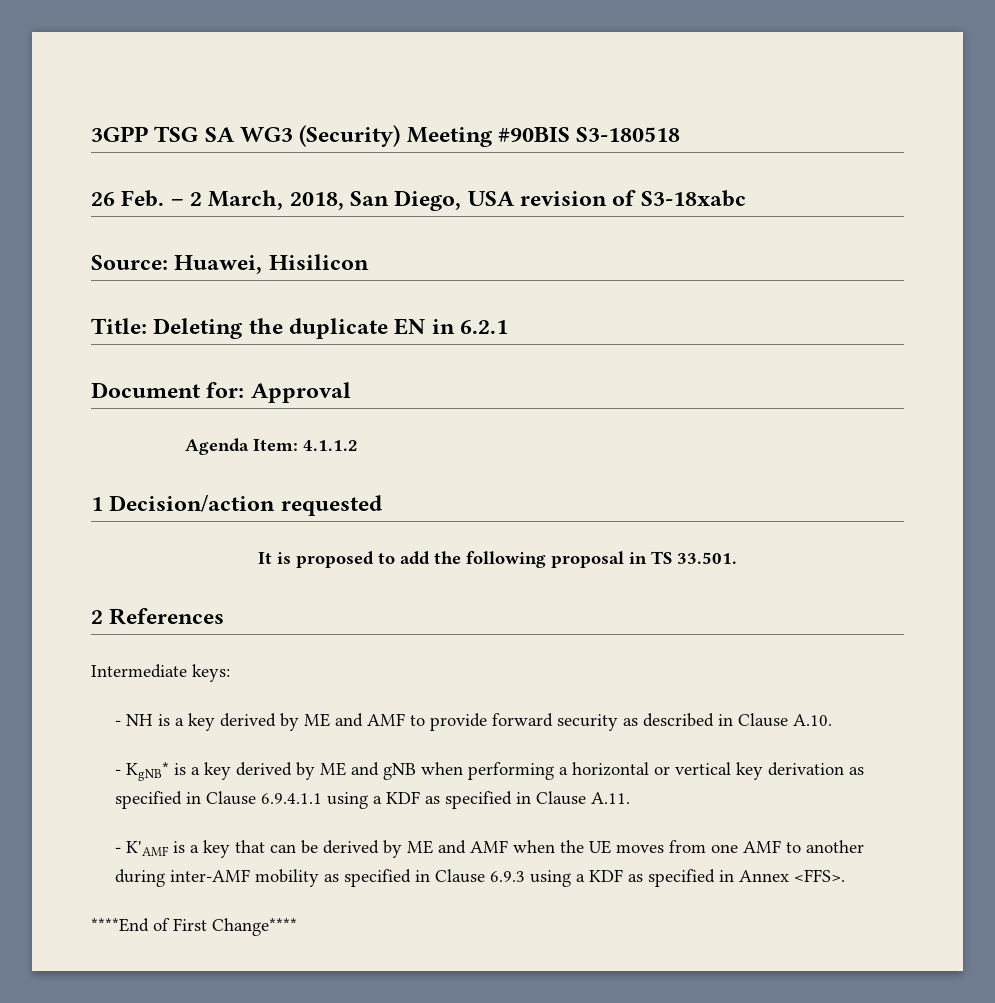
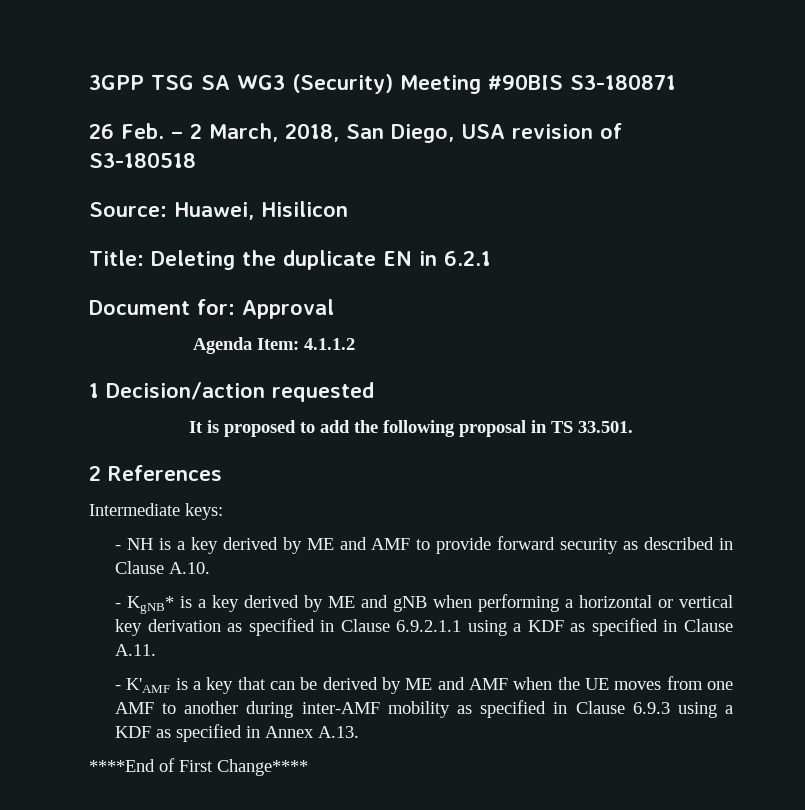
- 3GPP TSG SA WG3 (Security) Meeting #90BIS S3-180518
+ 3GPP TSG SA WG3 (Security) Meeting #90BIS S3-180871
- 26 Feb. – 2 March, 2018, San Diego, USA revision of S3-18xabc
+ 26 Feb. – 2 March, 2018, San Diego, USA revision of S3-180518
- - KgNB* is a key derived by ME and gNB when performing a horizontal or vertical key derivation as specified in Clause 6.9.4.1.1 using a KDF as specified in Clause A.11.
+ - KgNB* is a key derived by ME and gNB when performing a horizontal or vertical key derivation as specified in Clause 6.9.2.1.1 using a KDF as specified in Clause A.11.
- - K'AMF is a key that can be derived by ME and AMF when the UE moves from one AMF to another during inter-AMF mobility as specified in Clause 6.9.3 using a KDF as specified in Annex <FFS>.
+ - K'AMF is a key that can be derived by ME and AMF when the UE moves from one AMF to another during inter-AMF mobility as specified in Clause 6.9.3 using a KDF as specified in Annex A.13.

